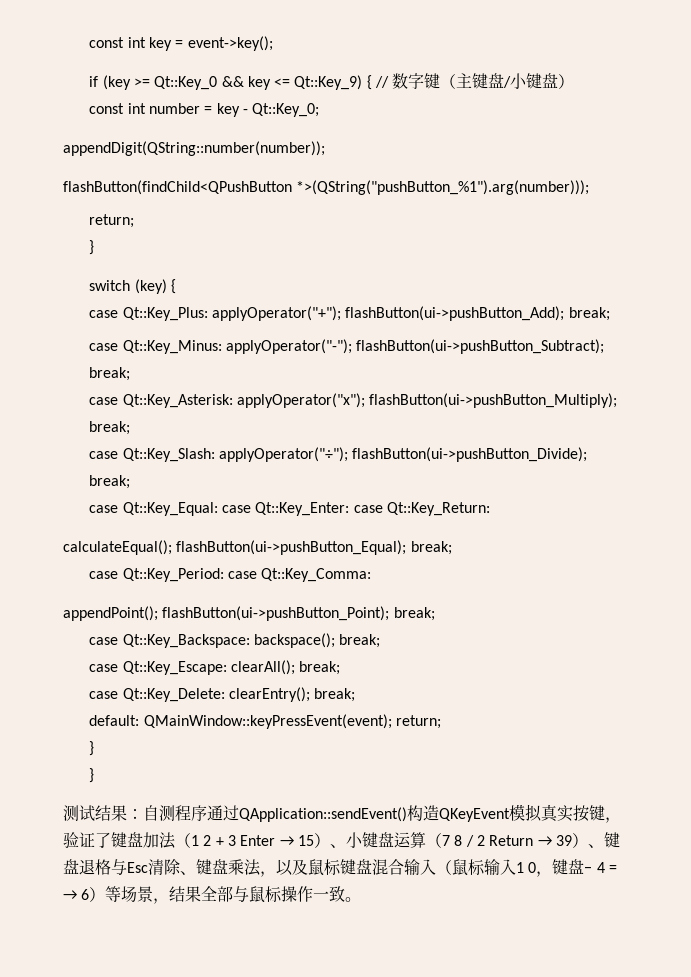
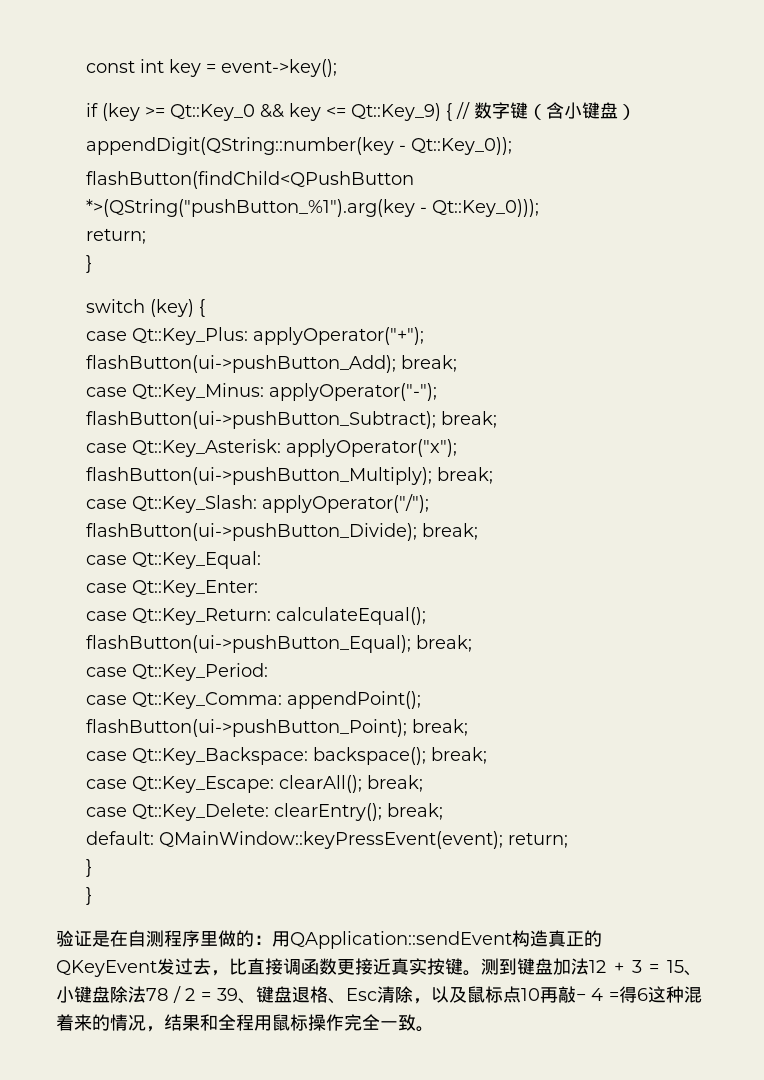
- if (key >= Qt::Key_0 && key <= Qt::Key_9) { // 数字键（主键盘/小键盘）
+ if (key >= Qt::Key_0 && key <= Qt::Key_9) { // 数字键（含小键盘）
- const int number = key - Qt::Key_0;
- appendDigit(QString::number(number));
- flashButton(findChild<QPushButton *>(QString("pushButton_%1").arg(number)));
+ appendDigit(QString::number(key - Qt::Key_0));
+ flashButton(findChild<QPushButton *>(QString("pushButton_%1").arg(key - Qt::Key_0)));
- case Qt::Key_Slash: applyOperator("÷"); flashButton(ui->pushButton_Divide); break;
+ case Qt::Key_Slash: applyOperator("/"); flashButton(ui->pushButton_Divide); break;
- case Qt::Key_Equal: case Qt::Key_Enter: case Qt::Key_Return:
- calculateEqual(); flashButton(ui->pushButton_Equal); break;
+ case Qt::Key_Equal:
+ case Qt::Key_Enter:
+ case Qt::Key_Return: calculateEqual(); flashButton(ui->pushButton_Equal); break;
- case Qt::Key_Period: case Qt::Key_Comma:
- appendPoint(); flashButton(ui->pushButton_Point); break;
+ case Qt::Key_Period:
+ case Qt::Key_Comma: appendPoint(); flashButton(ui->pushButton_Point); break;
- 测试结果：自测程序通过QApplication::sendEvent()构造QKeyEvent模拟真实按键，验证了键盘加法（1 2 + 3 Enter → 15）、小键盘运算（7 8 / 2 Return → 39）、键盘退格与Esc清除、键盘乘法，以及鼠标键盘混合输入（鼠标输入1 0，键盘− 4 = → 6）等场景，结果全部与鼠标操作一致。
+ 验证是在自测程序里做的：用QApplication::sendEvent构造真正的QKeyEvent发过去，比直接调函数更接近真实按键。测到键盘加法12 + 3 = 15、小键盘除法78 / 2 = 39、键盘退格、Esc清除，以及鼠标点10再敲− 4 =得6这种混着来的情况，结果和全程用鼠标操作完全一致。

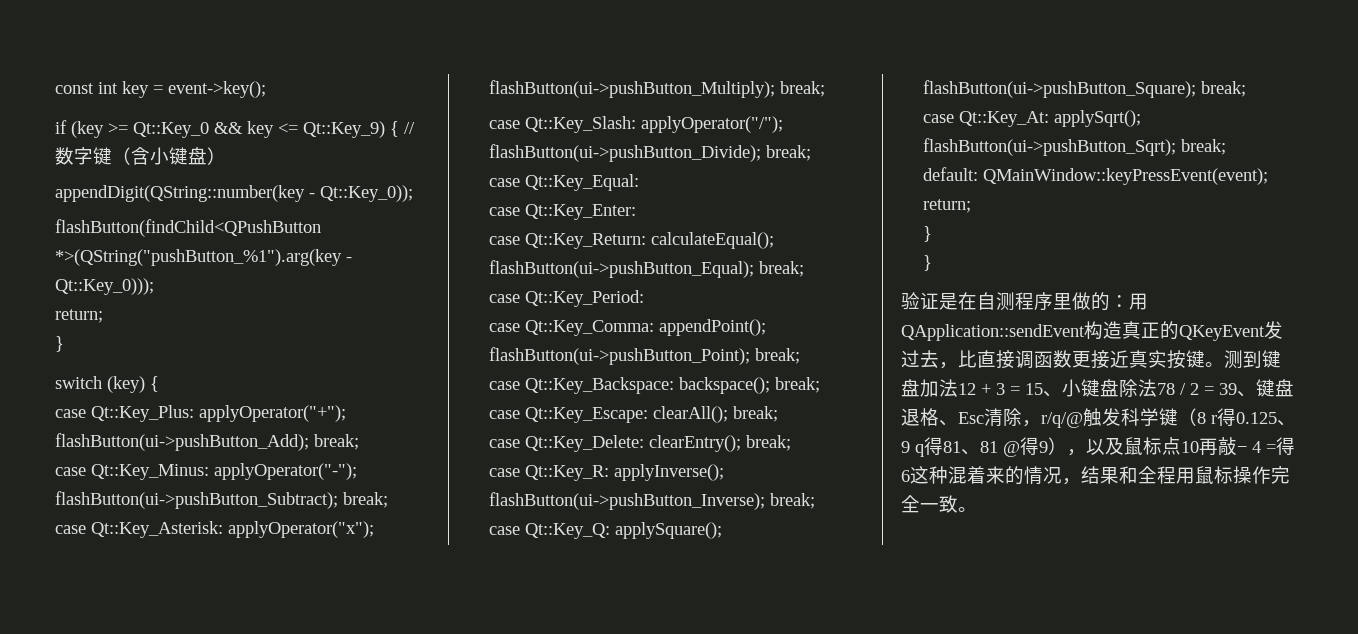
+ case Qt::Key_R: applyInverse(); flashButton(ui->pushButton_Inverse); break;
+ case Qt::Key_Q: applySquare(); flashButton(ui->pushButton_Square); break;
+ case Qt::Key_At: applySqrt(); flashButton(ui->pushButton_Sqrt); break;
- 测到键盘加法12 + 3 = 15、小键盘除法78 / 2 = 39、键盘退格、Esc清除，以及鼠标点10再敲− 4 =得6这种混着来的情况，结果和全程用鼠标操作完全一致。
+ 测到键盘加法12 + 3 = 15、小键盘除法78 / 2 = 39、键盘退格、Esc清除，r/q/@触发科学键（8 r得0.125、9 q得81、81 @得9），以及鼠标点10再敲− 4 =得6这种混着来的情况，结果和全程用鼠标操作完全一致。

